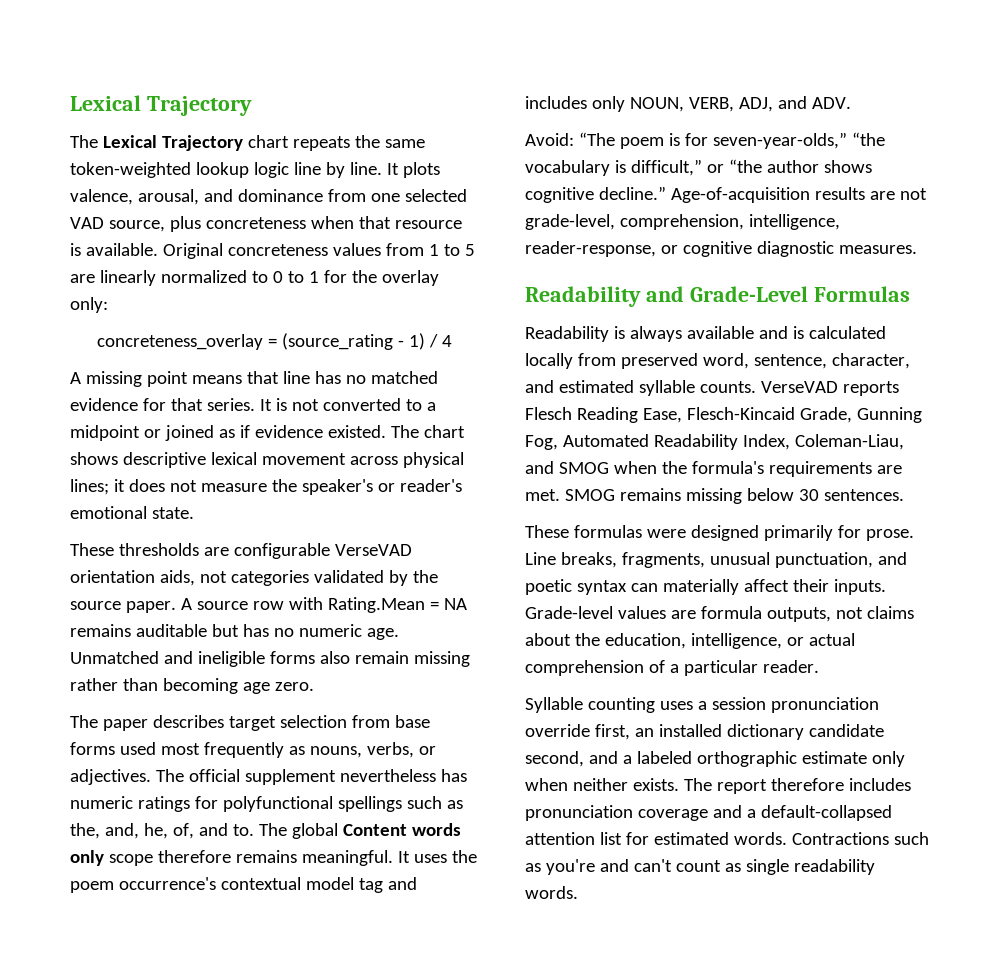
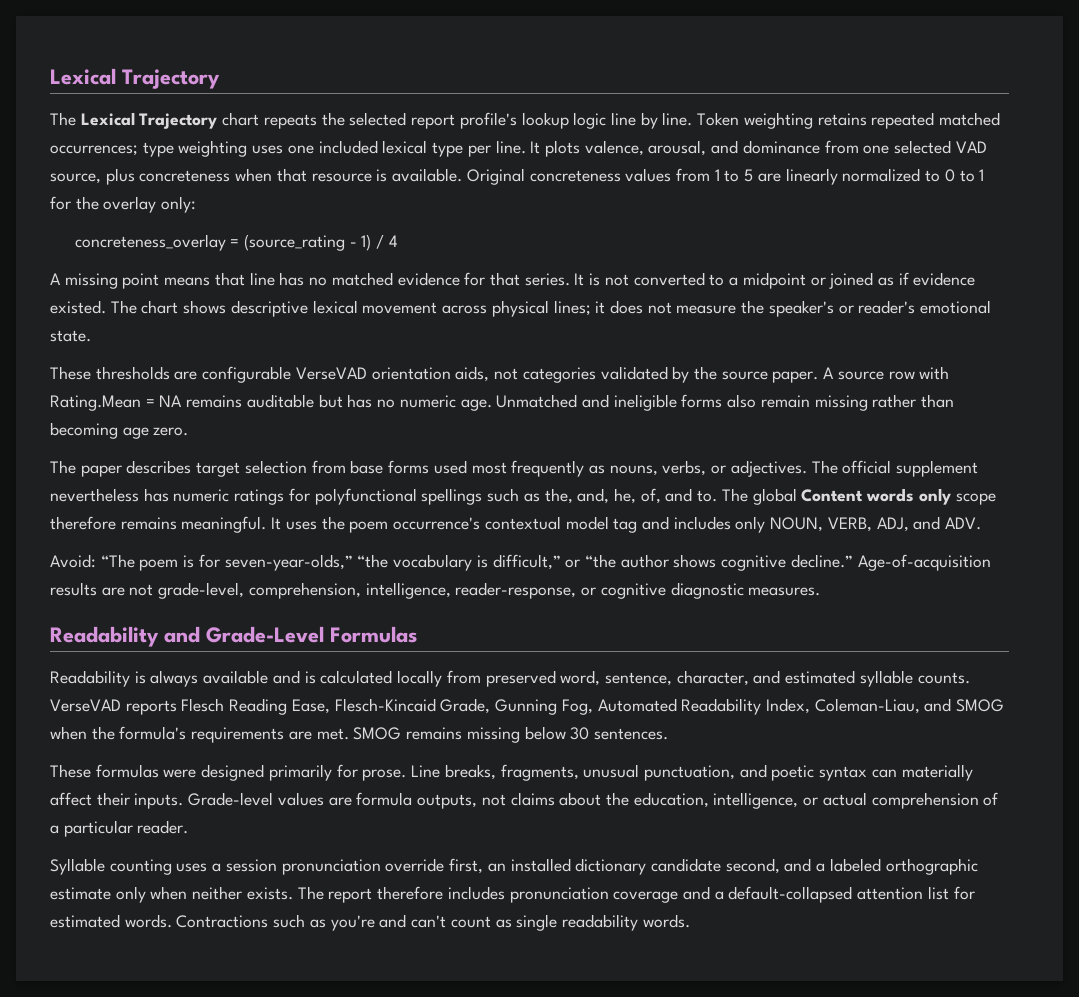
- The Lexical Trajectory chart repeats the same token-weighted lookup logic line by line.
+ The Lexical Trajectory chart repeats the selected report profile's lookup logic line by line.
+ Token weighting retains repeated matched occurrences; type weighting uses one included lexical type per line.

